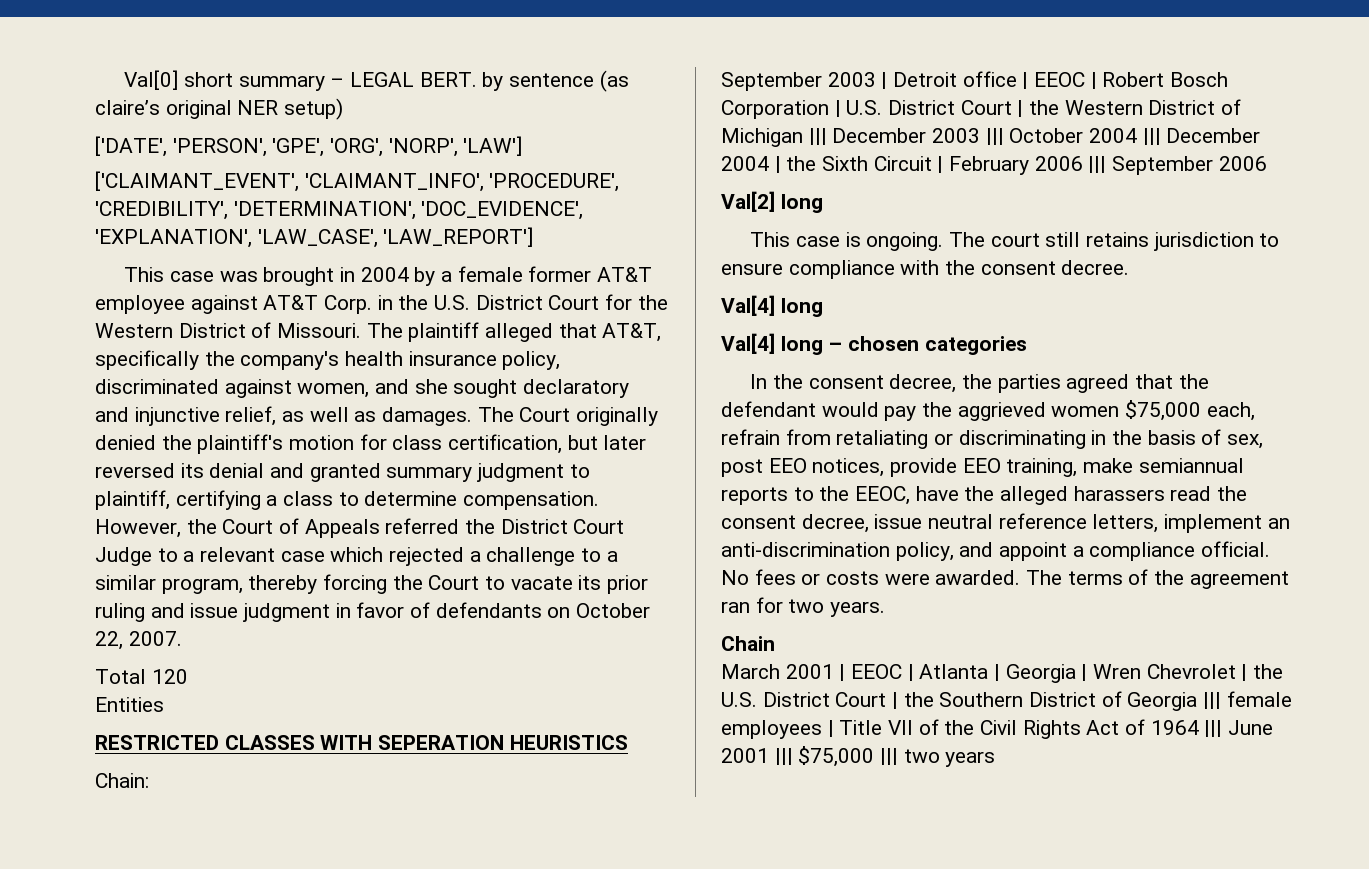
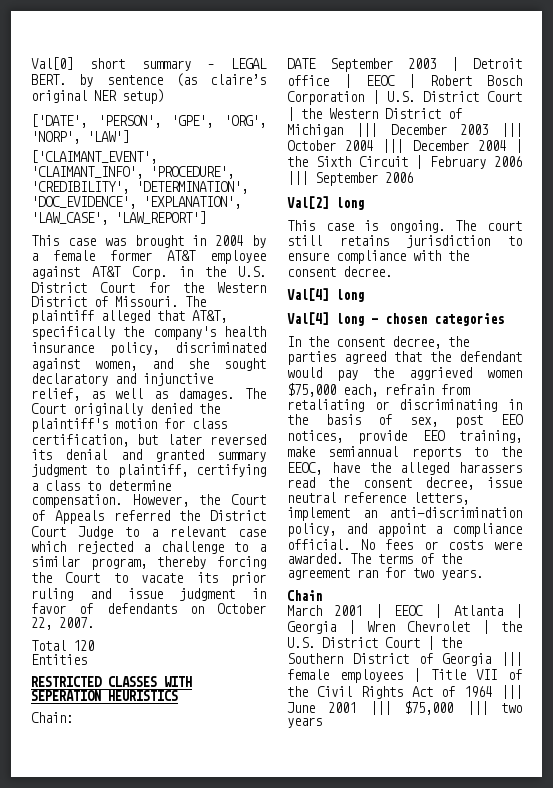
- September 2003 | Detroit office | EEOC | Robert Bosch Corporation | U.S. District Court | the Western District of Michigan ||| December 2003 ||| October 2004 ||| December 2004 | the Sixth Circuit | February 2006 ||| September 2006
+ DATE September 2003 | Detroit office | EEOC | Robert Bosch Corporation | U.S. District Court | the Western District of Michigan ||| December 2003 ||| October 2004 ||| December 2004 | the Sixth Circuit | February 2006 ||| September 2006

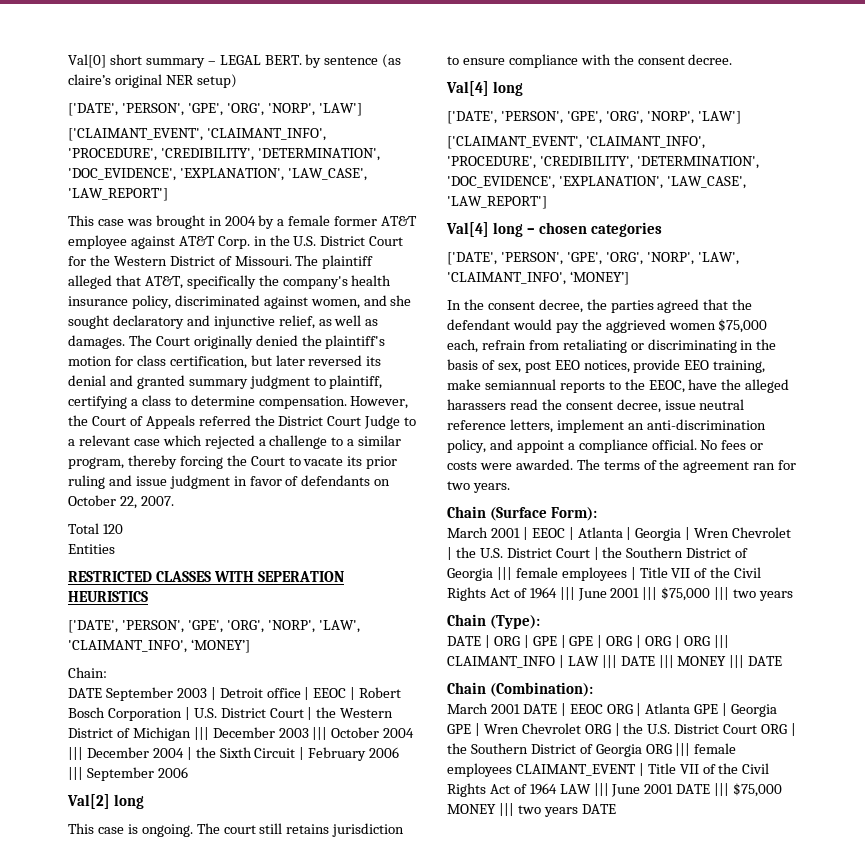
  RESTRICTED CLASSES WITH SEPERATION HEURISTICS
+ ['DATE', 'PERSON', 'GPE', 'ORG', 'NORP', 'LAW', 'CLAIMANT_INFO', ‘MONEY’]
  The court still retains jurisdiction to ensure compliance with the consent decree.
  Val[4] long
+ ['DATE', 'PERSON', 'GPE', 'ORG', 'NORP', 'LAW']
+ ['CLAIMANT_EVENT', 'CLAIMANT_INFO', 'PROCEDURE', 'CREDIBILITY', 'DETERMINATION', 'DOC_EVIDENCE', 'EXPLANATION', 'LAW_CASE', 'LAW_REPORT']
  Val[4] long – chosen categories
+ ['DATE', 'PERSON', 'GPE', 'ORG', 'NORP', 'LAW', 'CLAIMANT_INFO', ‘MONEY’]
- Chain
+ Chain (Surface Form):
+ Chain (Type):
+ DATE | ORG | GPE | GPE | ORG | ORG | ORG ||| CLAIMANT_INFO | LAW ||| DATE ||| MONEY ||| DATE
+ Chain (Combination):
+ March 2001 DATE | EEOC ORG | Atlanta GPE | Georgia GPE | Wren Chevrolet ORG | the U.S. District Court ORG | the Southern District of Georgia ORG ||| female employees CLAIMANT_EVENT | Title VII of the Civil Rights Act of 1964 LAW ||| June 2001 DATE ||| $75,000 MONEY ||| two years DATE

